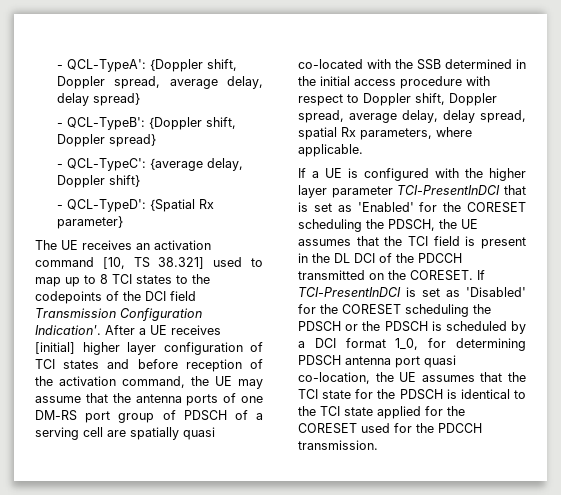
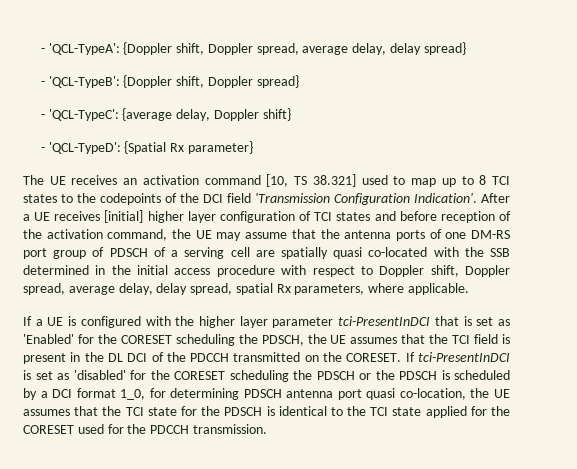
- - QCL-TypeA': {Doppler shift, Doppler spread, average delay, delay spread}
+ - 'QCL-TypeA': {Doppler shift, Doppler spread, average delay, delay spread}
- - QCL-TypeB': {Doppler shift, Doppler spread}
+ - 'QCL-TypeB': {Doppler shift, Doppler spread}
- - QCL-TypeC': {average delay, Doppler shift}
+ - 'QCL-TypeC': {average delay, Doppler shift}
- - QCL-TypeD': {Spatial Rx parameter}
+ - 'QCL-TypeD': {Spatial Rx parameter}
- The UE receives an activation command [10, TS 38.321] used to map up to 8 TCI states to the codepoints of the DCI field Transmission Configuration Indication'.
+ The UE receives an activation command [10, TS 38.321] used to map up to 8 TCI states to the codepoints of the DCI field 'Transmission Configuration Indication'.
- If a UE is configured with the higher layer parameter TCI-PresentInDCI that is set as 'Enabled' for the CORESET scheduling the PDSCH, the UE assumes that the TCI field is present in the DL DCI of the PDCCH transmitted on the CORESET.
+ If a UE is configured with the higher layer parameter tci-PresentInDCI that is set as 'Enabled' for the CORESET scheduling the PDSCH, the UE assumes that the TCI field is present in the DL DCI of the PDCCH transmitted on the CORESET.
- If TCI-PresentInDCI is set as 'Disabled' for the CORESET scheduling the PDSCH or the PDSCH is scheduled by a DCI format 1_0, for determining PDSCH antenna port quasi co-location, the UE assumes that the TCI state for the PDSCH is identical to the TCI state applied for the CORESET used for the PDCCH transmission.
+ If tci-PresentInDCI is set as 'disabled' for the CORESET scheduling the PDSCH or the PDSCH is scheduled by a DCI format 1_0, for determining PDSCH antenna port quasi co-location, the UE assumes that the TCI state for the PDSCH is identical to the TCI state applied for the CORESET used for the PDCCH transmission.

